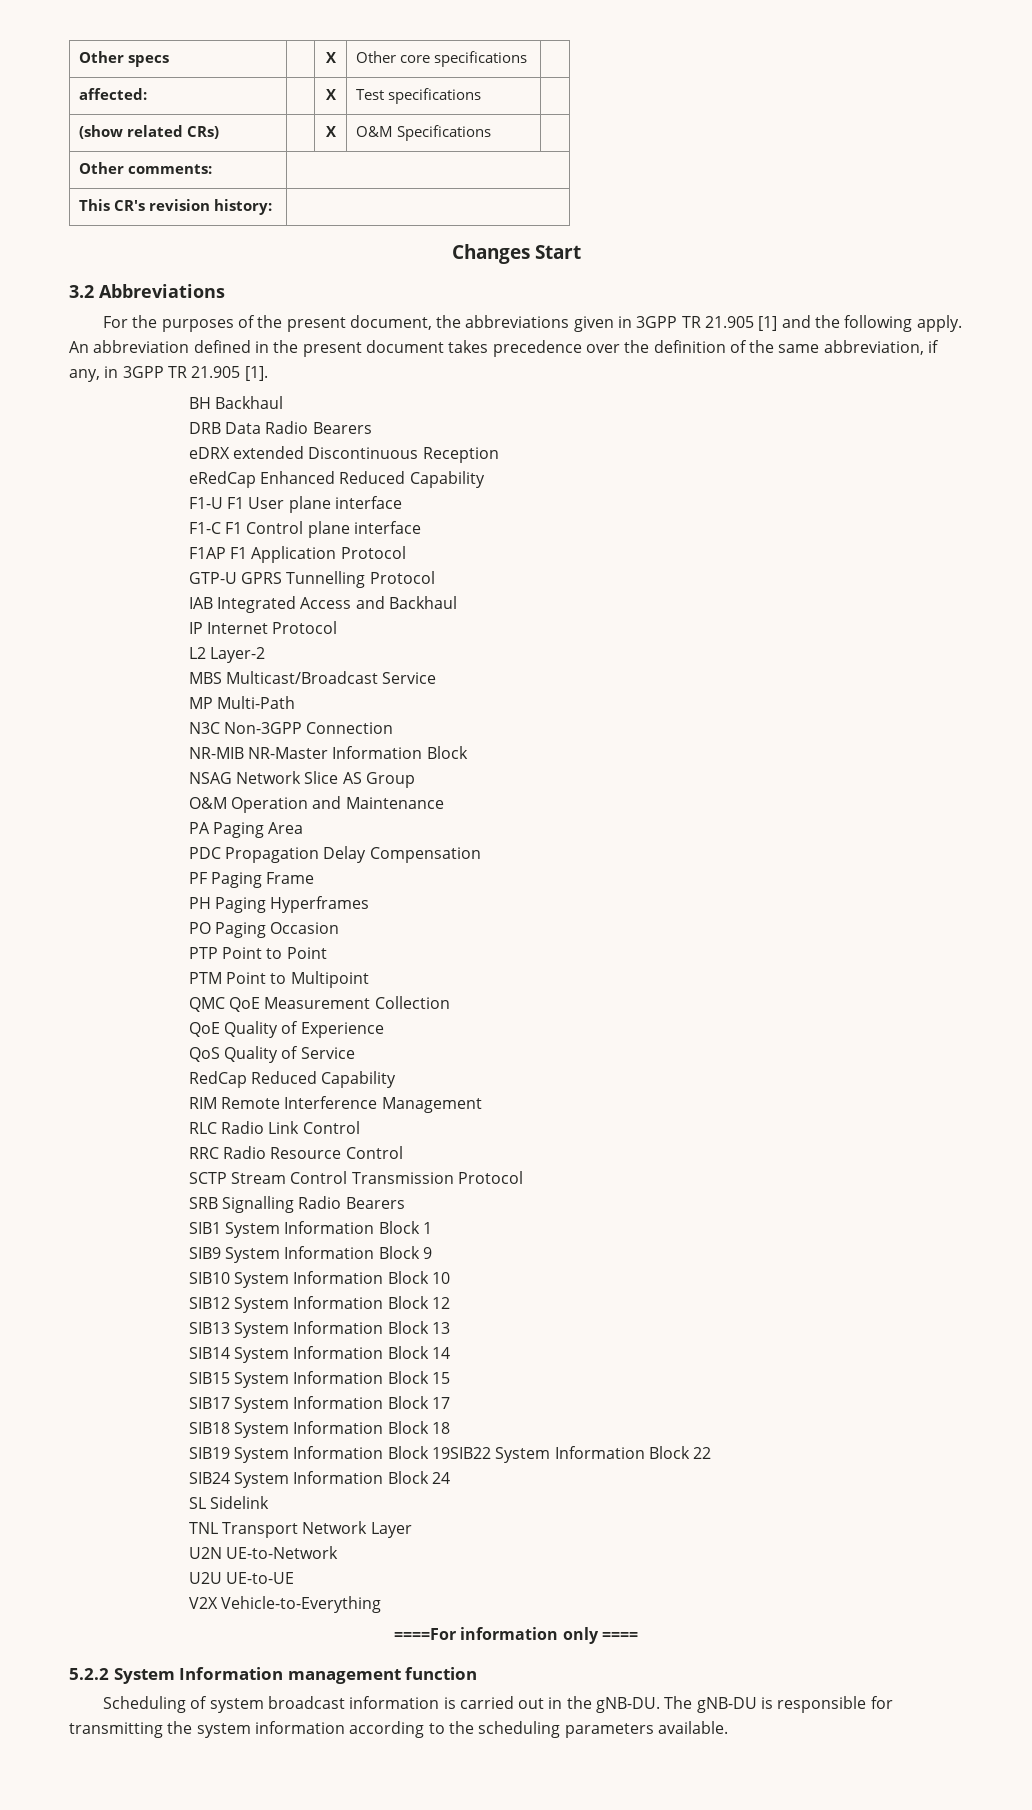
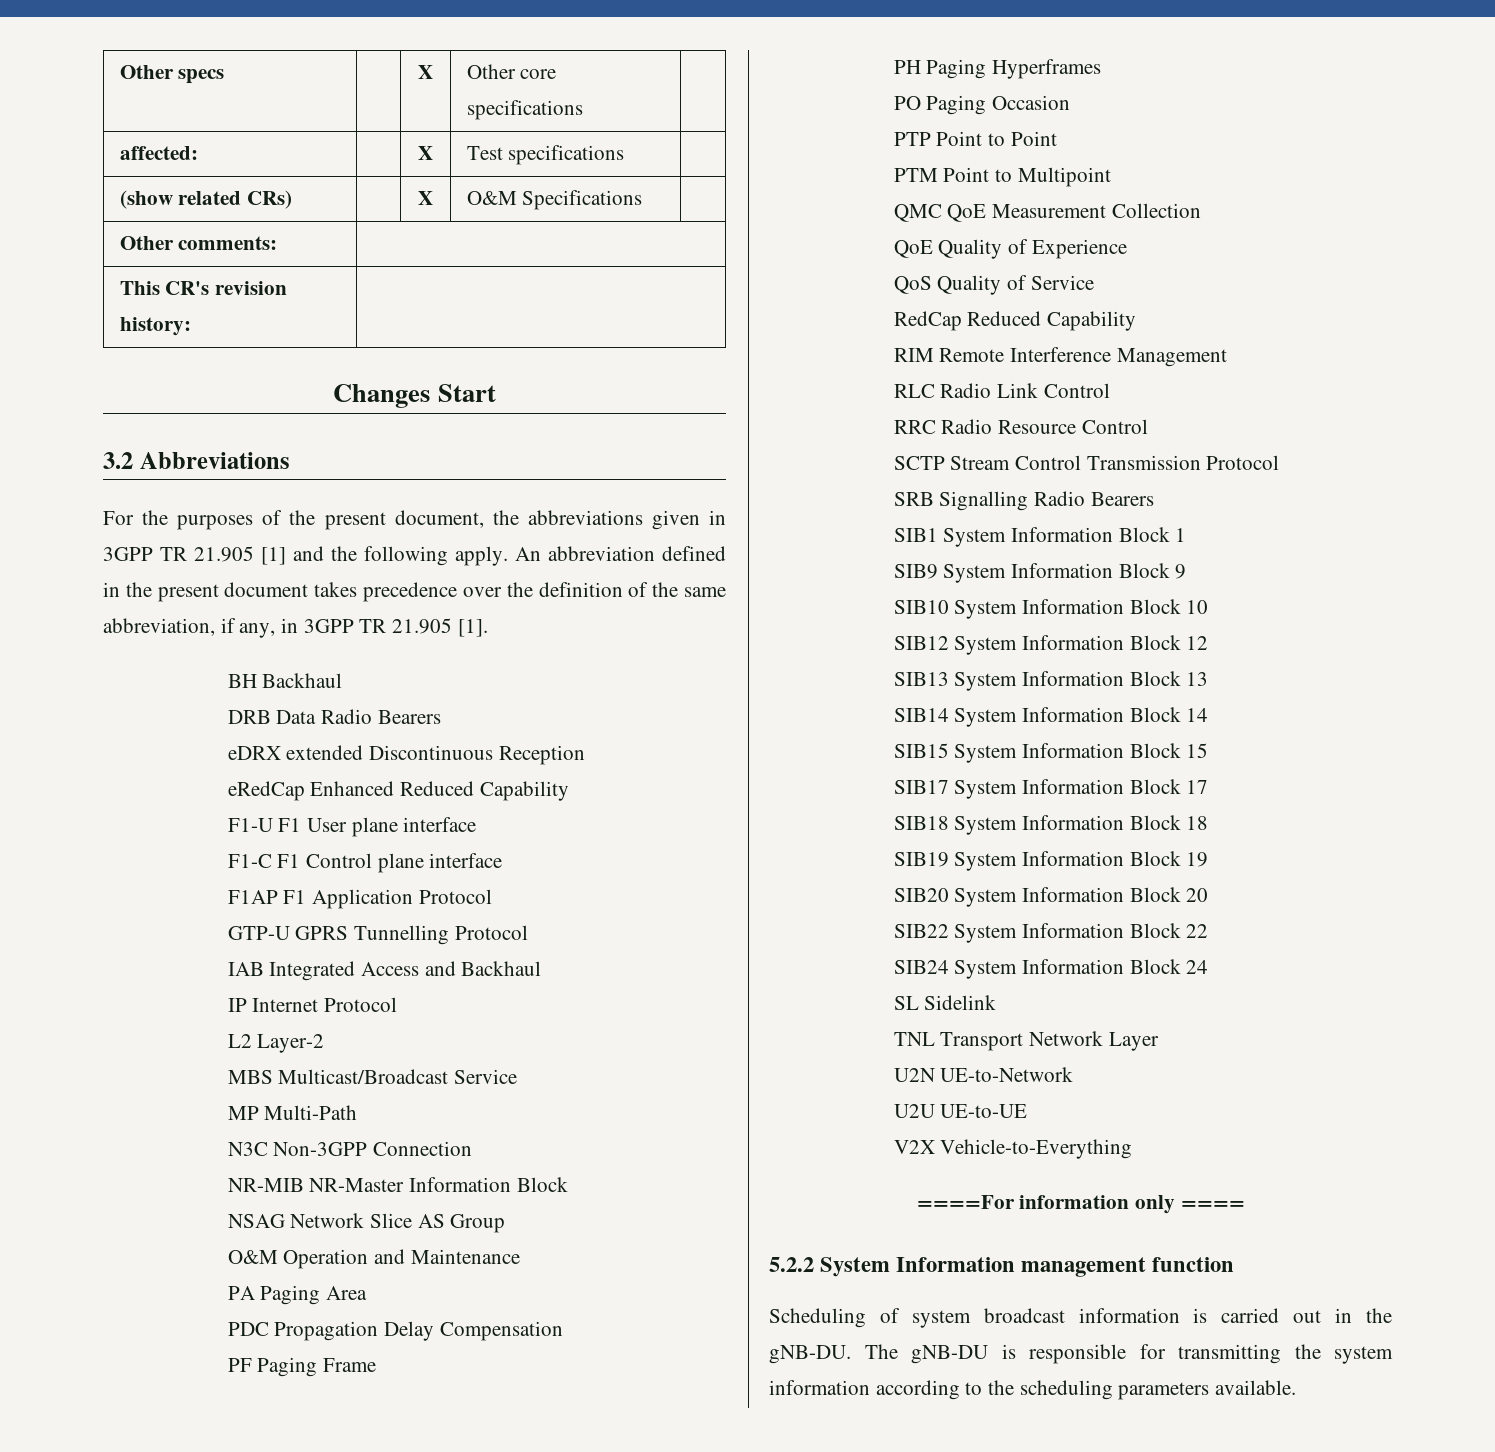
- SIB19 System Information Block 19SIB22 System Information Block 22
+ SIB19 System Information Block 19
+ SIB20 System Information Block 20
+ SIB22 System Information Block 22

